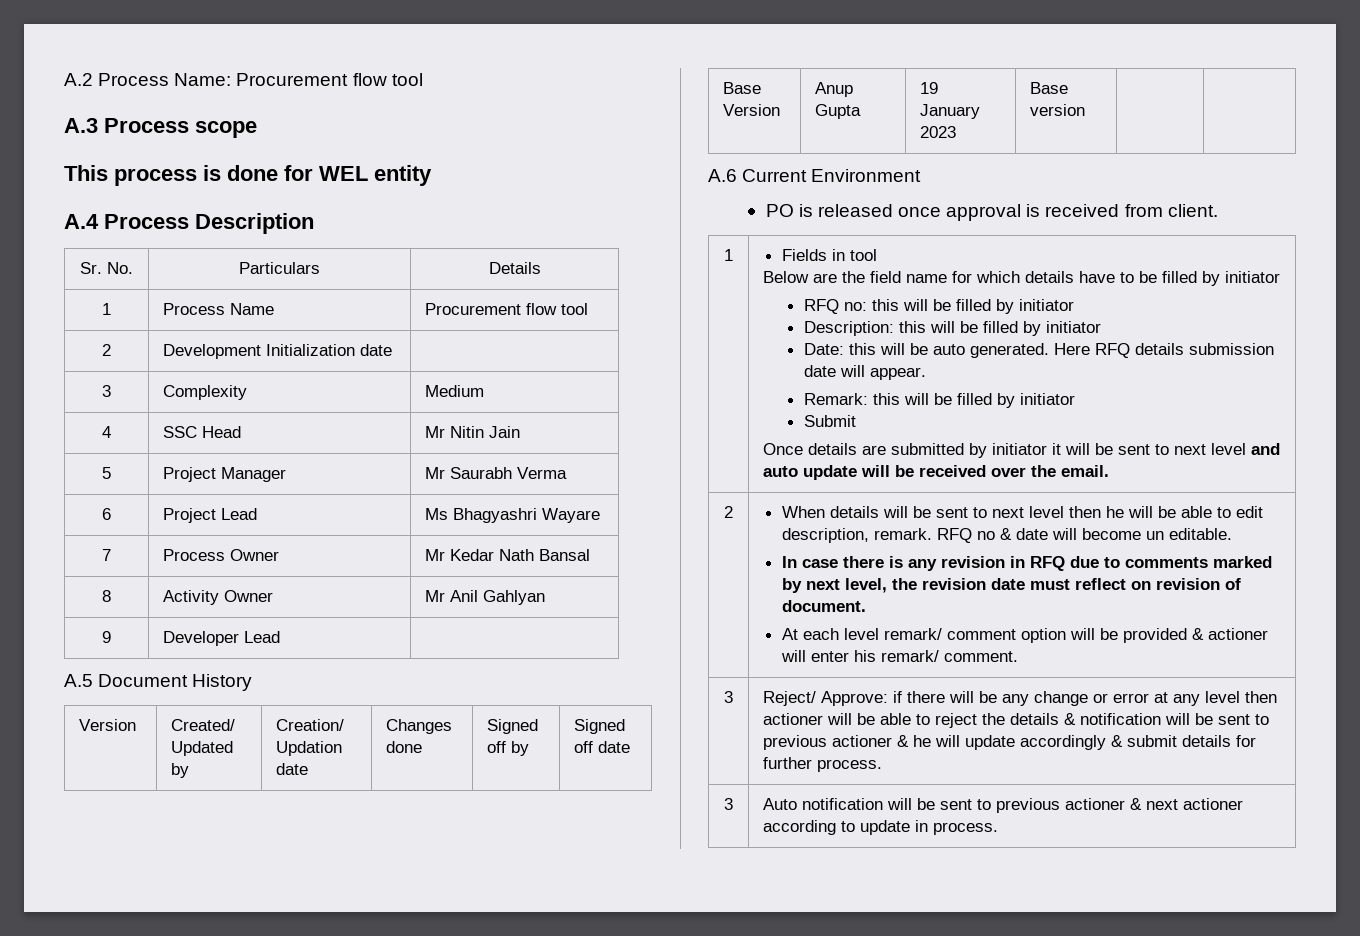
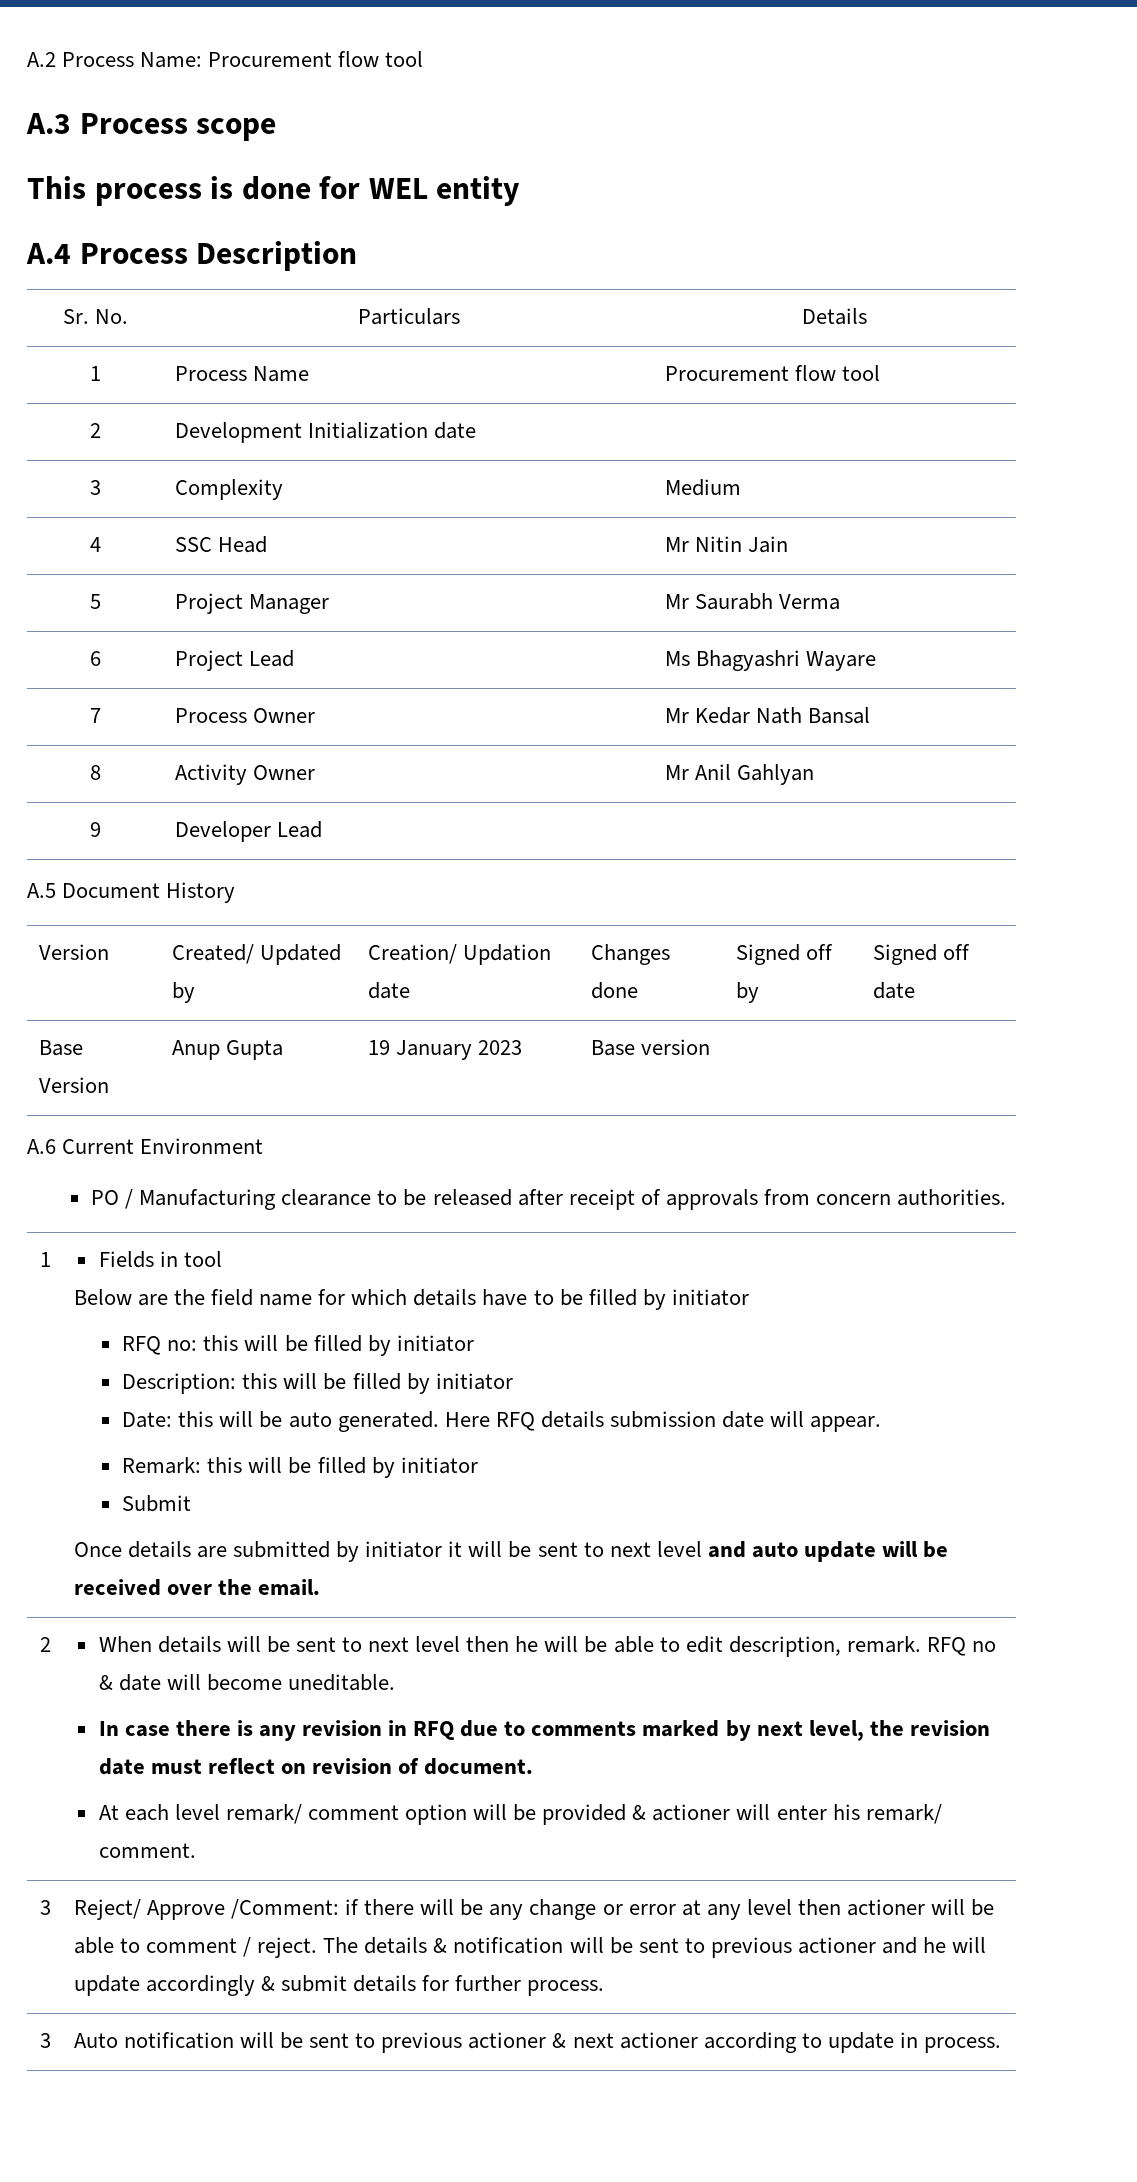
- PO is released once approval is received from client.
+ PO / Manufacturing clearance to be released after receipt of approvals from concern authorities.
- RFQ no & date will become un editable.
+ RFQ no & date will become uneditable.
- Reject/ Approve: if there will be any change or error at any level then actioner will be able to reject the details & notification will be sent to previous actioner & he will update accordingly & submit details for further process.
+ Reject/ Approve /Comment: if there will be any change or error at any level then actioner will be able to comment / reject. The details & notification will be sent to previous actioner and he will update accordingly & submit details for further process.

